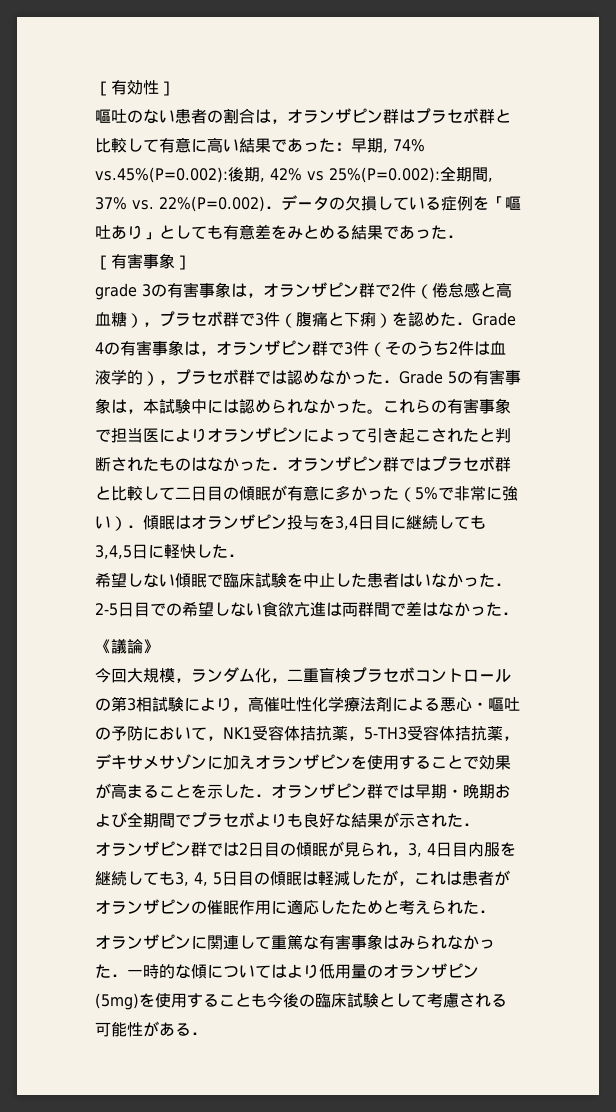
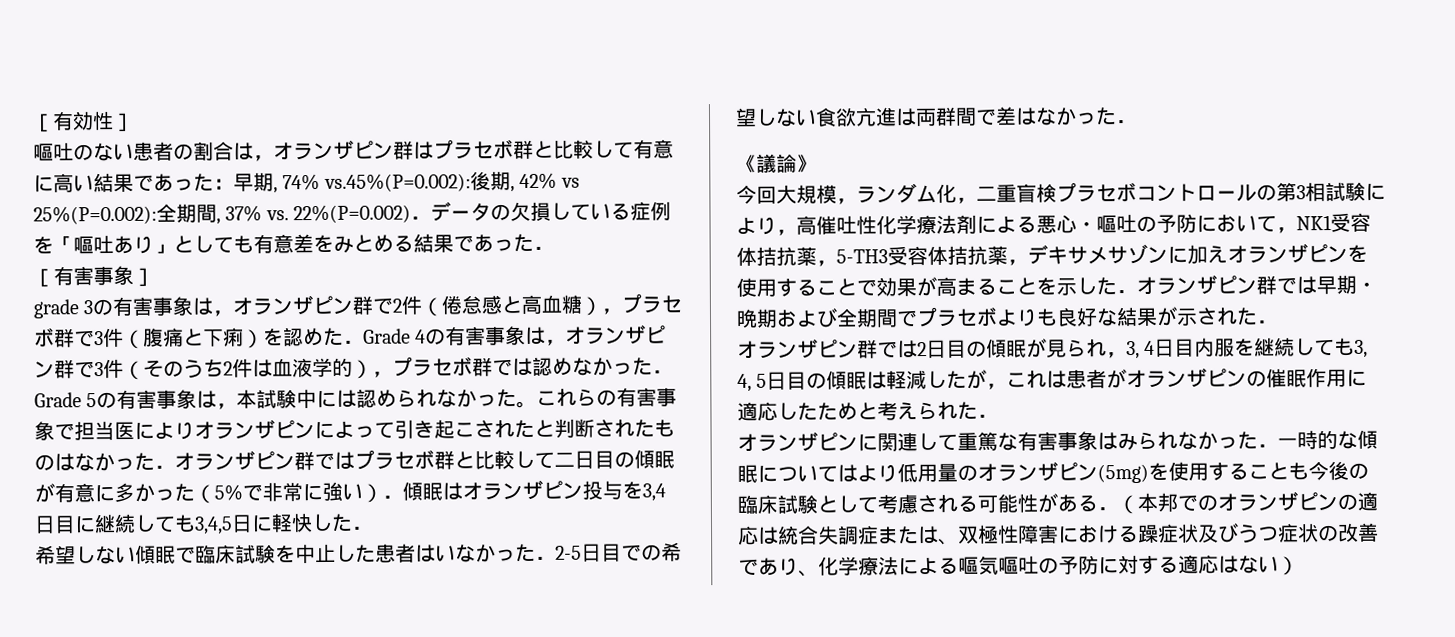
- オランザピンに関連して重篤な有害事象はみられなかった．一時的な傾についてはより低用量のオランザピン(5mg)を使用することも今後の臨床試験として考慮される可能性がある．
+ オランザピンに関連して重篤な有害事象はみられなかった．一時的な傾眠についてはより低用量のオランザピン(5mg)を使用することも今後の臨床試験として考慮される可能性がある．（本邦でのオランザピンの適応は統合失調症または、双極性障害における躁症状及びうつ症状の改善であり、化学療法による嘔気嘔吐の予防に対する適応はない）

